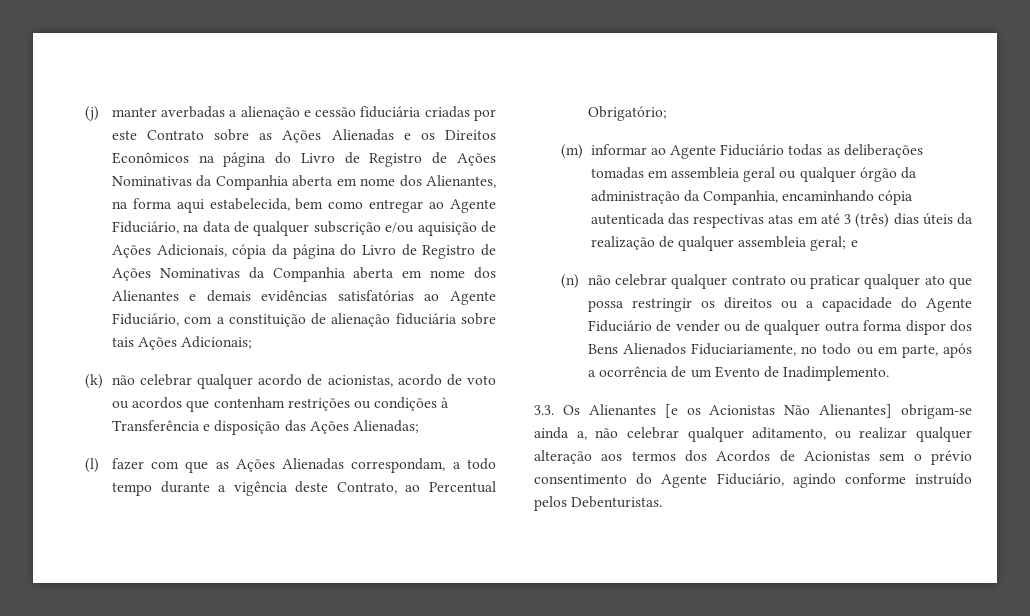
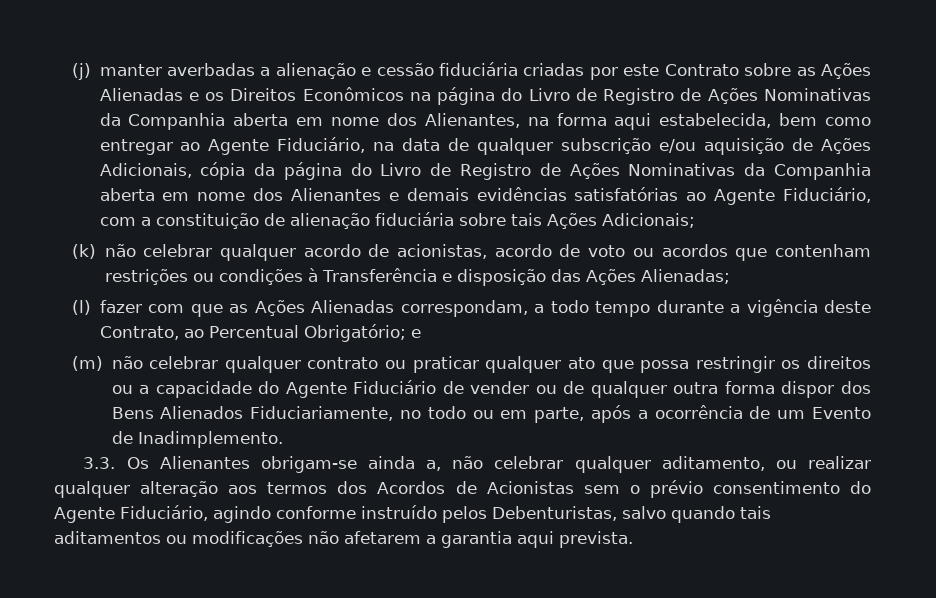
- (l) fazer com que as Ações Alienadas correspondam, a todo tempo durante a vigência deste Contrato, ao Percentual Obrigatório;
- (m) informar ao Agente Fiduciário todas as deliberações tomadas em assembleia geral ou qualquer órgão da administração da Companhia, encaminhando cópia autenticada das respectivas atas em até 3 (três) dias úteis da realização de qualquer assembleia geral; e
+ (l) fazer com que as Ações Alienadas correspondam, a todo tempo durante a vigência deste Contrato, ao Percentual Obrigatório; e
- (n) não celebrar qualquer contrato ou praticar qualquer ato que possa restringir os direitos ou a capacidade do Agente Fiduciário de vender ou de qualquer outra forma dispor dos Bens Alienados Fiduciariamente, no todo ou em parte, após a ocorrência de um Evento de Inadimplemento.
+ (m) não celebrar qualquer contrato ou praticar qualquer ato que possa restringir os direitos ou a capacidade do Agente Fiduciário de vender ou de qualquer outra forma dispor dos Bens Alienados Fiduciariamente, no todo ou em parte, após a ocorrência de um Evento de Inadimplemento.
- 3.3. Os Alienantes [e os Acionistas Não Alienantes] obrigam-se ainda a, não celebrar qualquer aditamento, ou realizar qualquer alteração aos termos dos Acordos de Acionistas sem o prévio consentimento do Agente Fiduciário, agindo conforme instruído pelos Debenturistas.
+ 3.3. Os Alienantes obrigam-se ainda a, não celebrar qualquer aditamento, ou realizar qualquer alteração aos termos dos Acordos de Acionistas sem o prévio consentimento do Agente Fiduciário, agindo conforme instruído pelos Debenturistas, salvo quando tais aditamentos ou modificações não afetarem a garantia aqui prevista.

